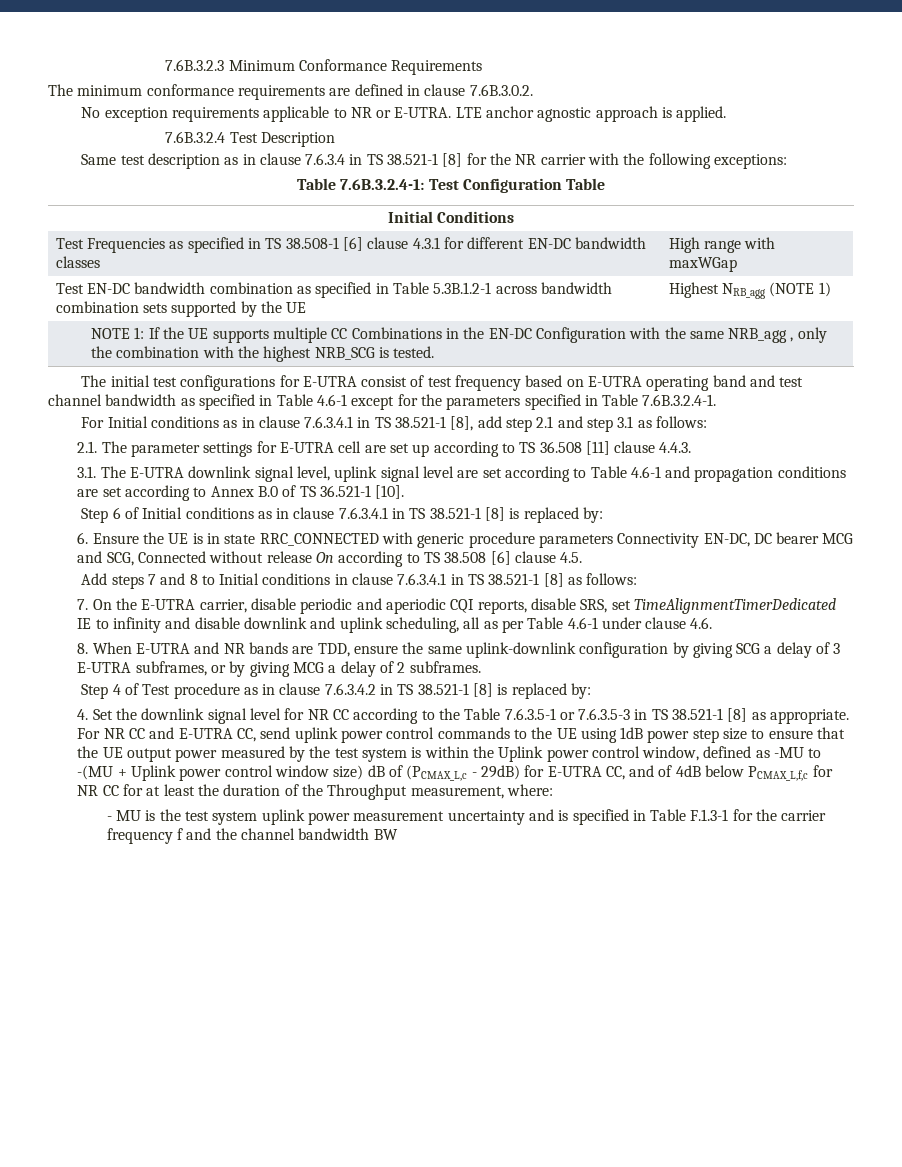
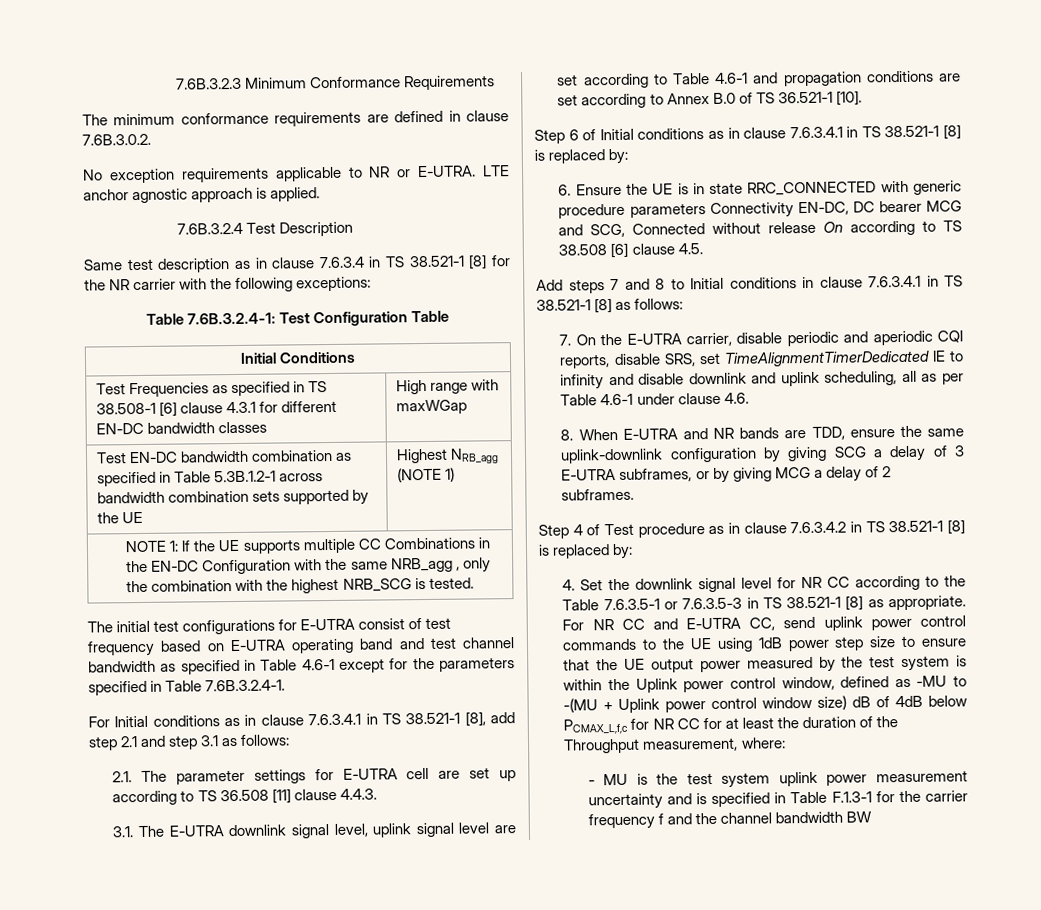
- For NR CC and E-UTRA CC, send uplink power control commands to the UE using 1dB power step size to ensure that the UE output power measured by the test system is within the Uplink power control window, defined as -MU to -(MU + Uplink power control window size) dB of (PCMAX_L,c - 29dB) for E-UTRA CC, and of 4dB below PCMAX_L,f,c for NR CC for at least the duration of the Throughput measurement, where:
+ For NR CC and E-UTRA CC, send uplink power control commands to the UE using 1dB power step size to ensure that the UE output power measured by the test system is within the Uplink power control window, defined as -MU to -(MU + Uplink power control window size) dB of 4dB below PCMAX_L,f,c for NR CC for at least the duration of the Throughput measurement, where:

